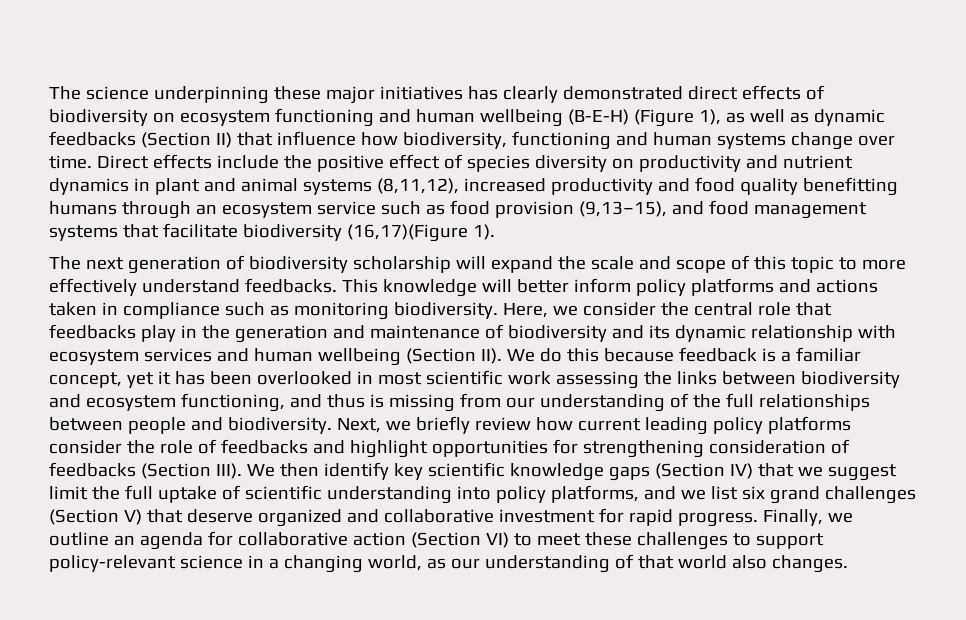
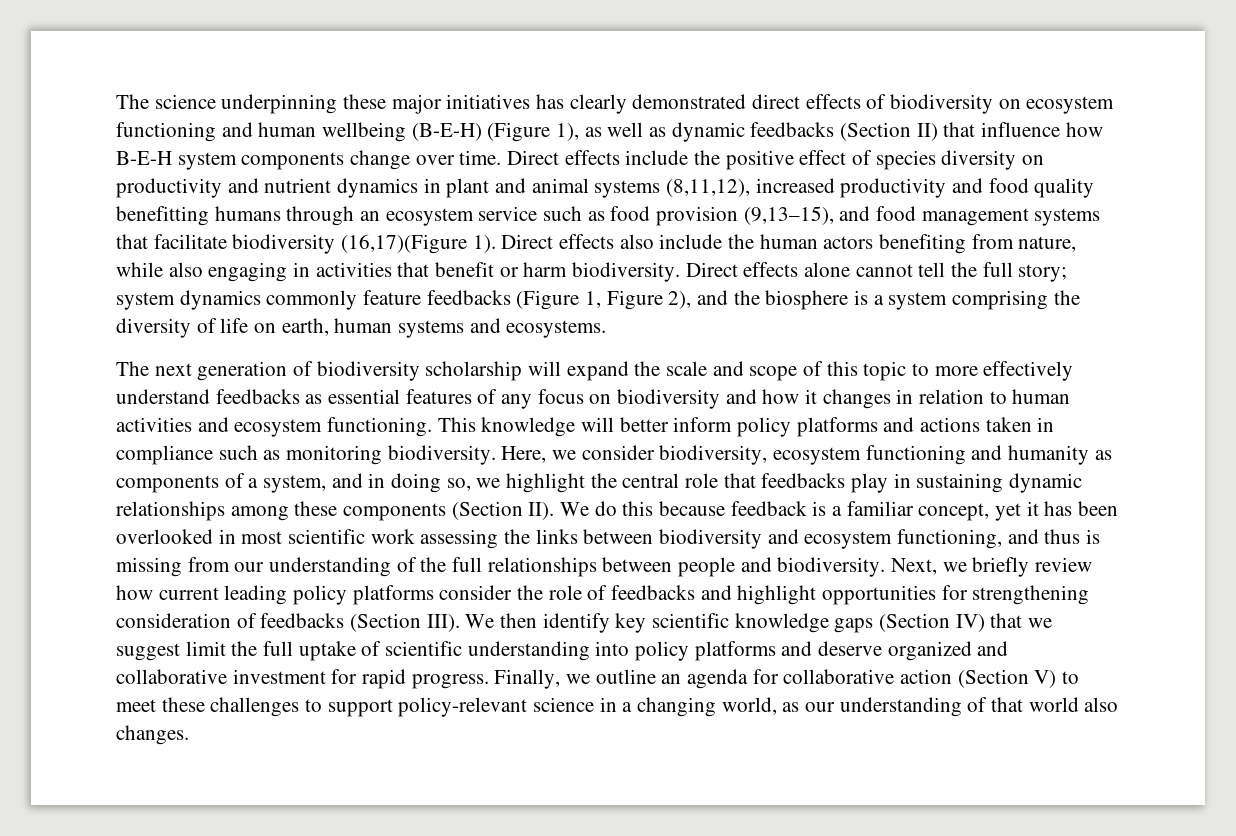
- The science underpinning these major initiatives has clearly demonstrated direct effects of biodiversity on ecosystem functioning and human wellbeing (B-E-H) (Figure 1), as well as dynamic feedbacks (Section II) that influence how biodiversity, functioning and human systems change over time.
+ The science underpinning these major initiatives has clearly demonstrated direct effects of biodiversity on ecosystem functioning and human wellbeing (B-E-H) (Figure 1), as well as dynamic feedbacks (Section II) that influence how B-E-H system components change over time.
+ Direct effects also include the human actors benefiting from nature, while also engaging in activities that benefit or harm biodiversity. Direct effects alone cannot tell the full story; system dynamics commonly feature feedbacks (Figure 1, Figure 2), and the biosphere is a system comprising the diversity of life on earth, human systems and ecosystems.
- The next generation of biodiversity scholarship will expand the scale and scope of this topic to more effectively understand feedbacks.
+ The next generation of biodiversity scholarship will expand the scale and scope of this topic to more effectively understand feedbacks as essential features of any focus on biodiversity and how it changes in relation to human activities and ecosystem functioning.
- Here, we consider the central role that feedbacks play in the generation and maintenance of biodiversity and its dynamic relationship with ecosystem services and human wellbeing (Section II). We do this because feedback is a familiar concept, yet it has been overlooked in most scientific work assessing the links between biodiversity and ecosystem functioning, and thus is missing from our understanding of the full relationships between people and biodiversity.
+ Here, we consider biodiversity, ecosystem functioning and humanity as components of a system, and in doing so, we highlight the central role that feedbacks play in sustaining dynamic relationships among these components (Section II). We do this because feedback is a familiar concept, yet it has been overlooked in most scientific work assessing the links between biodiversity and ecosystem functioning, and thus is missing from our understanding of the full relationships between people and biodiversity.
- We then identify key scientific knowledge gaps (Section IV) that we suggest limit the full uptake of scientific understanding into policy platforms, and we list six grand challenges (Section V) that deserve organized and collaborative investment for rapid progress.
+ We then identify key scientific knowledge gaps (Section IV) that we suggest limit the full uptake of scientific understanding into policy platforms and deserve organized and collaborative investment for rapid progress.
- Finally, we outline an agenda for collaborative action (Section VI) to meet these challenges to support policy-relevant science in a changing world, as our understanding of that world also changes.
+ Finally, we outline an agenda for collaborative action (Section V) to meet these challenges to support policy-relevant science in a changing world, as our understanding of that world also changes.

